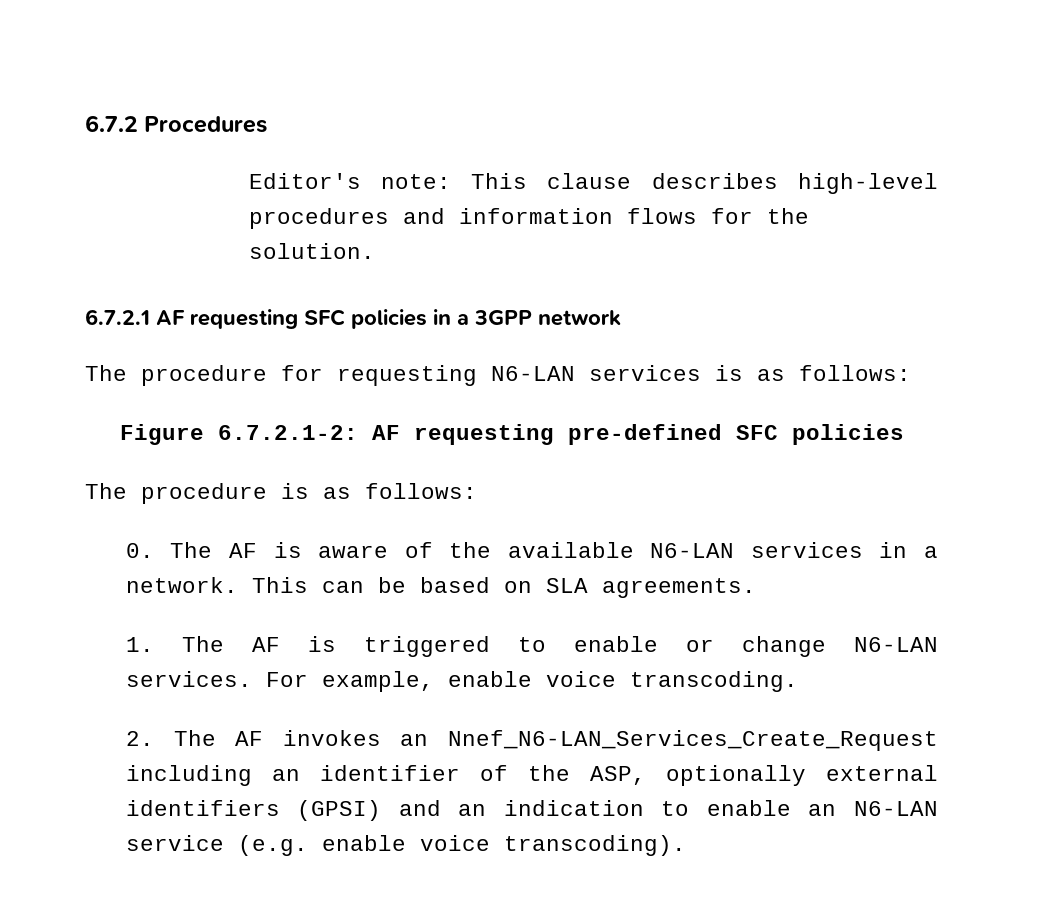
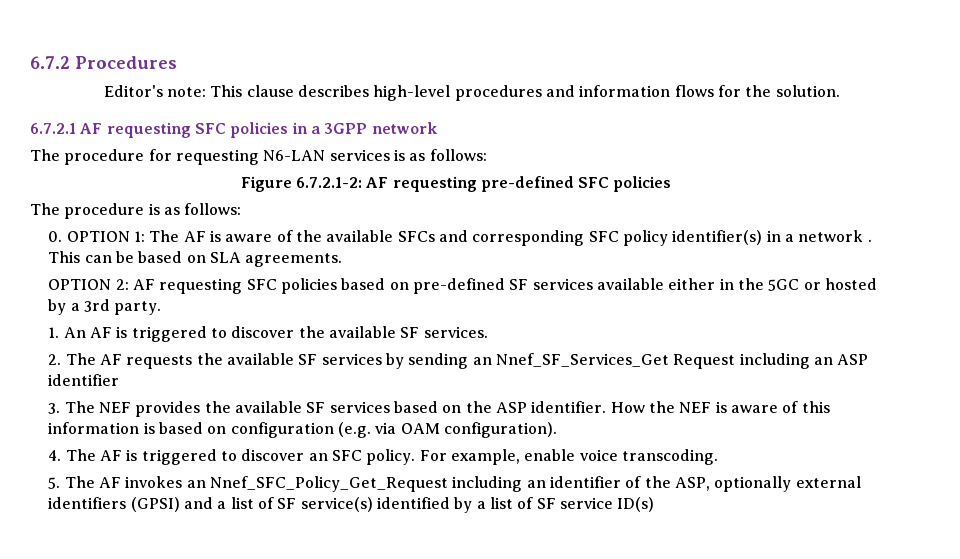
- 0. The AF is aware of the available N6-LAN services in a network.
+ 0. OPTION 1: The AF is aware of the available SFCs and corresponding SFC policy identifier(s) in a network .
- 1. The AF is triggered to enable or change N6-LAN services.
+ OPTION 2: AF requesting SFC policies based on pre-defined SF services available either in the 5GC or hosted by a 3rd party.
+ 1. An AF is triggered to discover the available SF services.
+ 2. The AF requests the available SF services by sending an Nnef_SF_Services_Get Request including an ASP identifier
+ 3. The NEF provides the available SF services based on the ASP identifier. How the NEF is aware of this information is based on configuration (e.g. via OAM configuration).
+ 4. The AF is triggered to discover an SFC policy.
- 2. The AF invokes an Nnef_N6-LAN_Services_Create_Request including an identifier of the ASP, optionally external identifiers (GPSI) and an indication to enable an N6-LAN service (e.g. enable voice transcoding).
+ 5. The AF invokes an Nnef_SFC_Policy_Get_Request including an identifier of the ASP, optionally external identifiers (GPSI) and a list of SF service(s) identified by a list of SF service ID(s)

